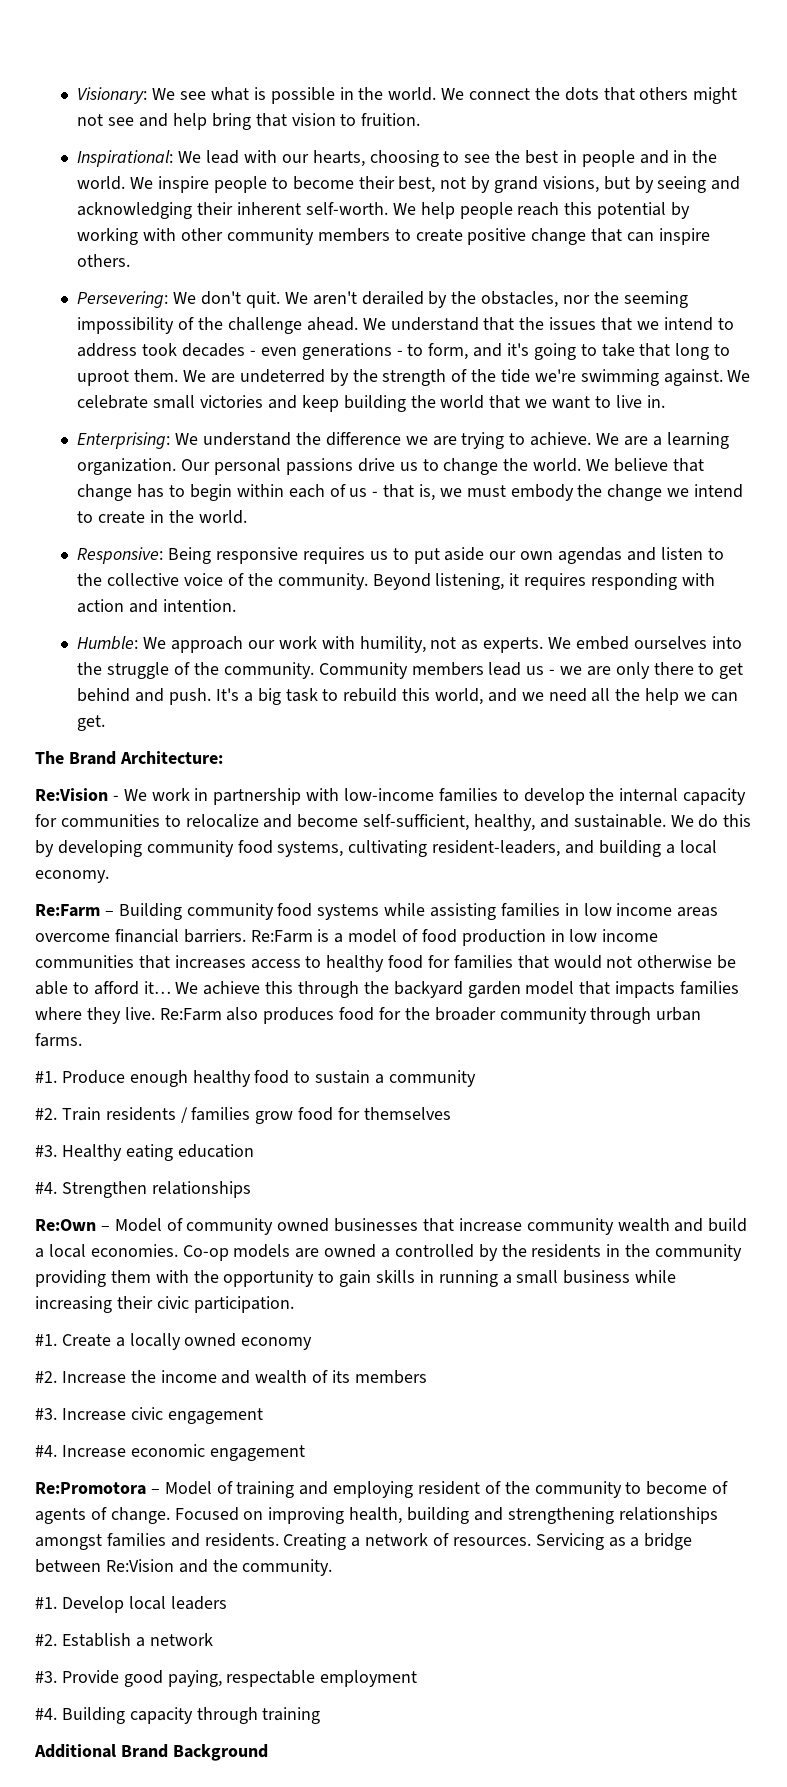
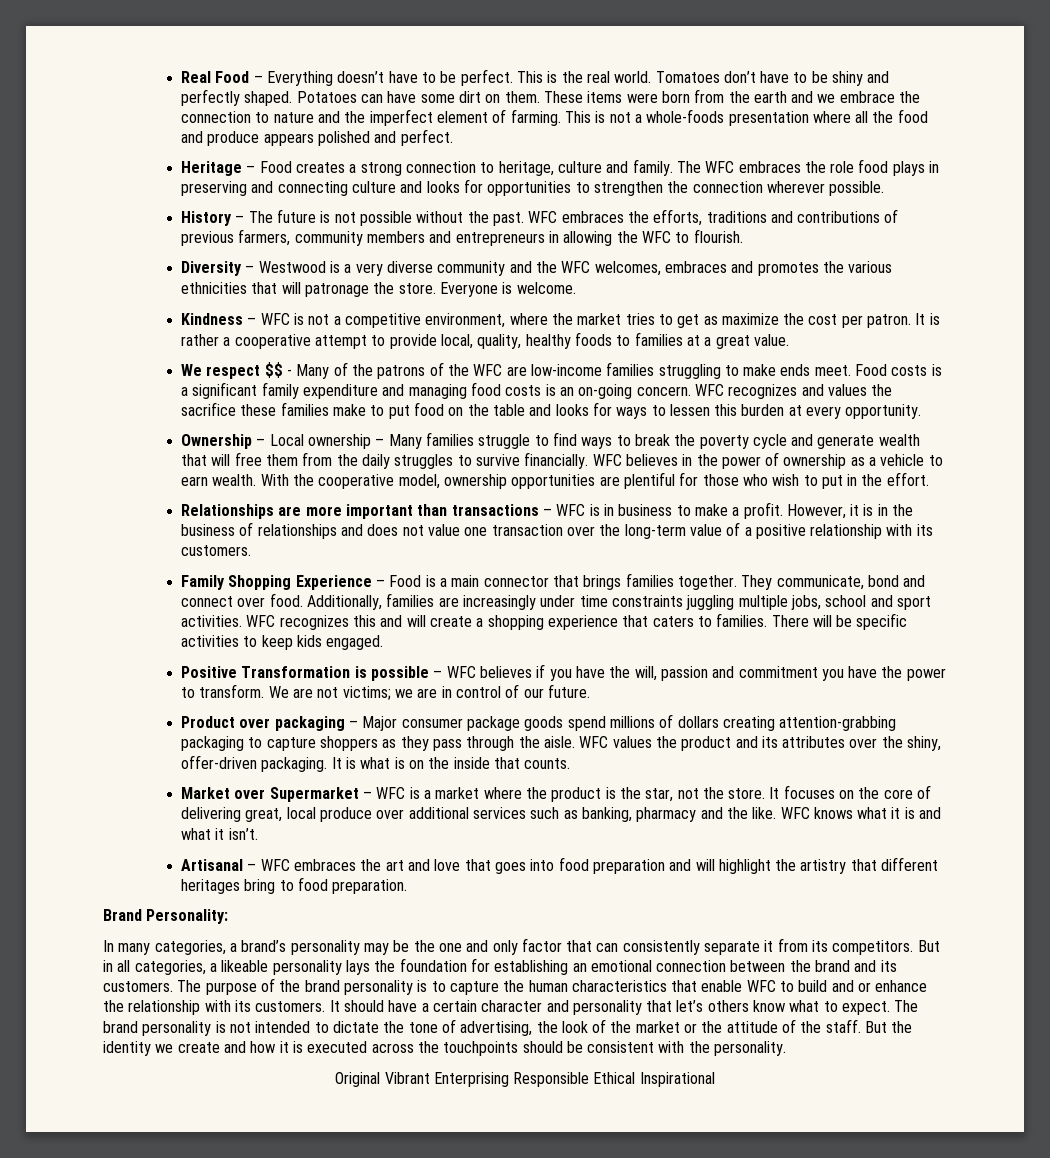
- Visionary: We see what is possible in the world. We connect the dots that others might not see and help bring that vision to fruition.
- Inspirational: We lead with our hearts, choosing to see the best in people and in the world. We inspire people to become their best, not by grand visions, but by seeing and acknowledging their inherent self-worth. We help people reach this potential by working with other community members to create positive change that can inspire others.
- Persevering: We don't quit. We aren't derailed by the obstacles, nor the seeming impossibility of the challenge ahead. We understand that the issues that we intend to address took decades - even generations - to form, and it's going to take that long to uproot them. We are undeterred by the strength of the tide we're swimming against. We celebrate small victories and keep building the world that we want to live in.
- Enterprising: We understand the difference we are trying to achieve. We are a learning organization. Our personal passions drive us to change the world. We believe that change has to begin within each of us - that is, we must embody the change we intend to create in the world.
- Responsive: Being responsive requires us to put aside our own agendas and listen to the collective voice of the community. Beyond listening, it requires responding with action and intention.
- Humble: We approach our work with humility, not as experts. We embed ourselves into the struggle of the community. Community members lead us - we are only there to get behind and push. It's a big task to rebuild this world, and we need all the help we can get.
- The Brand Architecture:
- Re:Vision - We work in partnership with low-income families to develop the internal capacity for communities to relocalize and become self-sufficient, healthy, and sustainable. We do this by developing community food systems, cultivating resident-leaders, and building a local economy.
- Re:Farm – Building community food systems while assisting families in low income areas overcome financial barriers. Re:Farm is a model of food production in low income communities that increases access to healthy food for families that would not otherwise be able to afford it… We achieve this through the backyard garden model that impacts families where they live. Re:Farm also produces food for the broader community through urban farms.
- #1. Produce enough healthy food to sustain a community
- #2. Train residents / families grow food for themselves
- #3. Healthy eating education
- #4. Strengthen relationships
- Re:Own – Model of community owned businesses that increase community wealth and build a local economies. Co-op models are owned a controlled by the residents in the community providing them with the opportunity to gain skills in running a small business while increasing their civic participation.
- #1. Create a locally owned economy
- #2. Increase the income and wealth of its members
- #3. Increase civic engagement
- #4. Increase economic engagement
- Re:Promotora – Model of training and employing resident of the community to become of agents of change. Focused on improving health, building and strengthening relationships amongst families and residents. Creating a network of resources. Servicing as a bridge between Re:Vision and the community.
- #1. Develop local leaders
- #2. Establish a network
- #3. Provide good paying, respectable employment
- #4. Building capacity through training
- Additional Brand Background
+ Real Food – Everything doesn’t have to be perfect. This is the real world. Tomatoes don’t have to be shiny and perfectly shaped. Potatoes can have some dirt on them. These items were born from the earth and we embrace the connection to nature and the imperfect element of farming. This is not a whole-foods presentation where all the food and produce appears polished and perfect.
+ Heritage – Food creates a strong connection to heritage, culture and family. The WFC embraces the role food plays in preserving and connecting culture and looks for opportunities to strengthen the connection wherever possible.
+ History – The future is not possible without the past. WFC embraces the efforts, traditions and contributions of previous farmers, community members and entrepreneurs in allowing the WFC to flourish.
+ Diversity – Westwood is a very diverse community and the WFC welcomes, embraces and promotes the various ethnicities that will patronage the store. Everyone is welcome.
+ Kindness – WFC is not a competitive environment, where the market tries to get as maximize the cost per patron. It is rather a cooperative attempt to provide local, quality, healthy foods to families at a great value.
+ We respect $$ - Many of the patrons of the WFC are low-income families struggling to make ends meet. Food costs is a significant family expenditure and managing food costs is an on-going concern. WFC recognizes and values the sacrifice these families make to put food on the table and looks for ways to lessen this burden at every opportunity.
+ Ownership – Local ownership – Many families struggle to find ways to break the poverty cycle and generate wealth that will free them from the daily struggles to survive financially. WFC believes in the power of ownership as a vehicle to earn wealth. With the cooperative model, ownership opportunities are plentiful for those who wish to put in the effort.
+ Relationships are more important than transactions – WFC is in business to make a profit. However, it is in the business of relationships and does not value one transaction over the long-term value of a positive relationship with its customers.
+ Family Shopping Experience – Food is a main connector that brings families together. They communicate, bond and connect over food. Additionally, families are increasingly under time constraints juggling multiple jobs, school and sport activities. WFC recognizes this and will create a shopping experience that caters to families. There will be specific activities to keep kids engaged.
+ Positive Transformation is possible – WFC believes if you have the will, passion and commitment you have the power to transform. We are not victims; we are in control of our future.
+ Product over packaging – Major consumer package goods spend millions of dollars creating attention-grabbing packaging to capture shoppers as they pass through the aisle. WFC values the product and its attributes over the shiny, offer-driven packaging. It is what is on the inside that counts.
+ Market over Supermarket – WFC is a market where the product is the star, not the store. It focuses on the core of delivering great, local produce over additional services such as banking, pharmacy and the like. WFC knows what it is and what it isn’t.
+ Artisanal – WFC embraces the art and love that goes into food preparation and will highlight the artistry that different heritages bring to food preparation.
+ Brand Personality:
+ In many categories, a brand’s personality may be the one and only factor that can consistently separate it from its competitors. But in all categories, a likeable personality lays the foundation for establishing an emotional connection between the brand and its customers. The purpose of the brand personality is to capture the human characteristics that enable WFC to build and or enhance the relationship with its customers. It should have a certain character and personality that let’s others know what to expect. The brand personality is not intended to dictate the tone of advertising, the look of the market or the attitude of the staff. But the identity we create and how it is executed across the touchpoints should be consistent with the personality.
+ Original Vibrant Enterprising Responsible Ethical Inspirational

